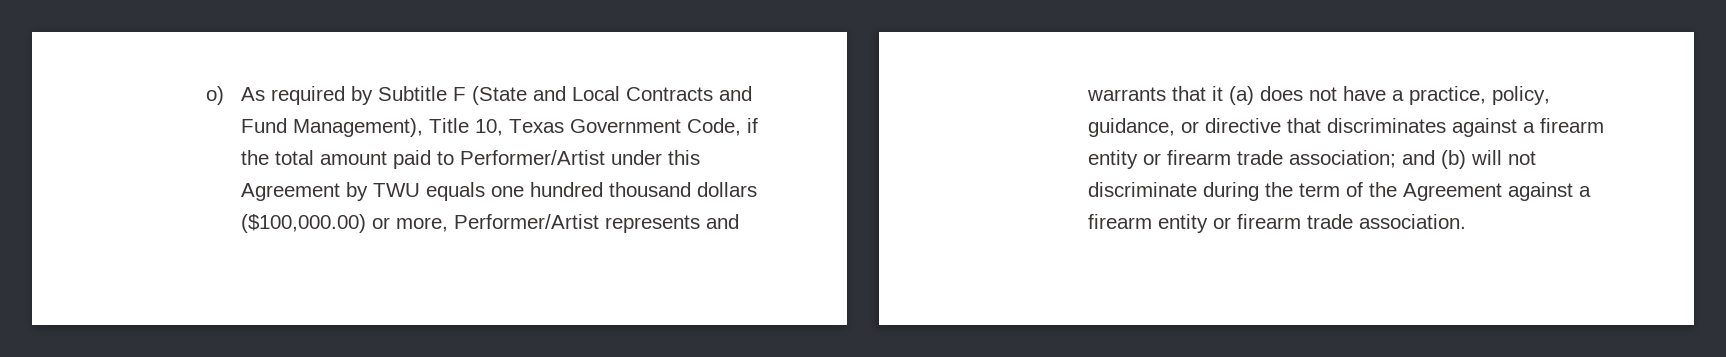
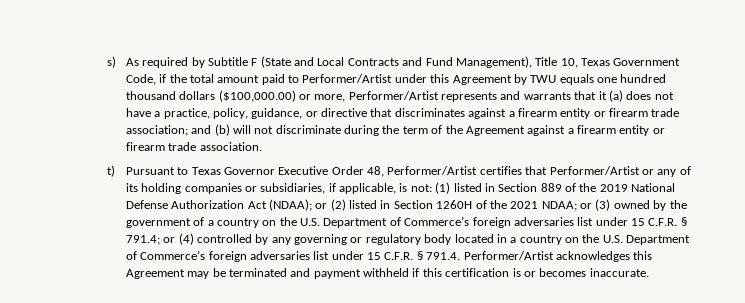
- o) As required by Subtitle F (State and Local Contracts and Fund Management), Title 10, Texas Government Code, if the total amount paid to Performer/Artist under this Agreement by TWU equals one hundred thousand dollars ($100,000.00) or more, Performer/Artist represents and warrants that it (a) does not have a practice, policy, guidance, or directive that discriminates against a firearm entity or firearm trade association;
+ s) As required by Subtitle F (State and Local Contracts and Fund Management), Title 10, Texas Government Code, if the total amount paid to Performer/Artist under this Agreement by TWU equals one hundred thousand dollars ($100,000.00) or more, Performer/Artist represents and warrants that it (a) does not have a practice, policy, guidance, or directive that discriminates against a firearm entity or firearm trade association;
+ t) Pursuant to Texas Governor Executive Order 48, Performer/Artist certifies that Performer/Artist or any of its holding companies or subsidiaries, if applicable, is not: (1) listed in Section 889 of the 2019 National Defense Authorization Act (NDAA); or (2) listed in Section 1260H of the 2021 NDAA; or (3) owned by the government of a country on the U.S. Department of Commerce’s foreign adversaries list under 15 C.F.R. § 791.4; or (4) controlled by any governing or regulatory body located in a country on the U.S. Department of Commerce’s foreign adversaries list under 15 C.F.R. § 791.4. Performer/Artist acknowledges this Agreement may be terminated and payment withheld if this certification is or becomes inaccurate.

